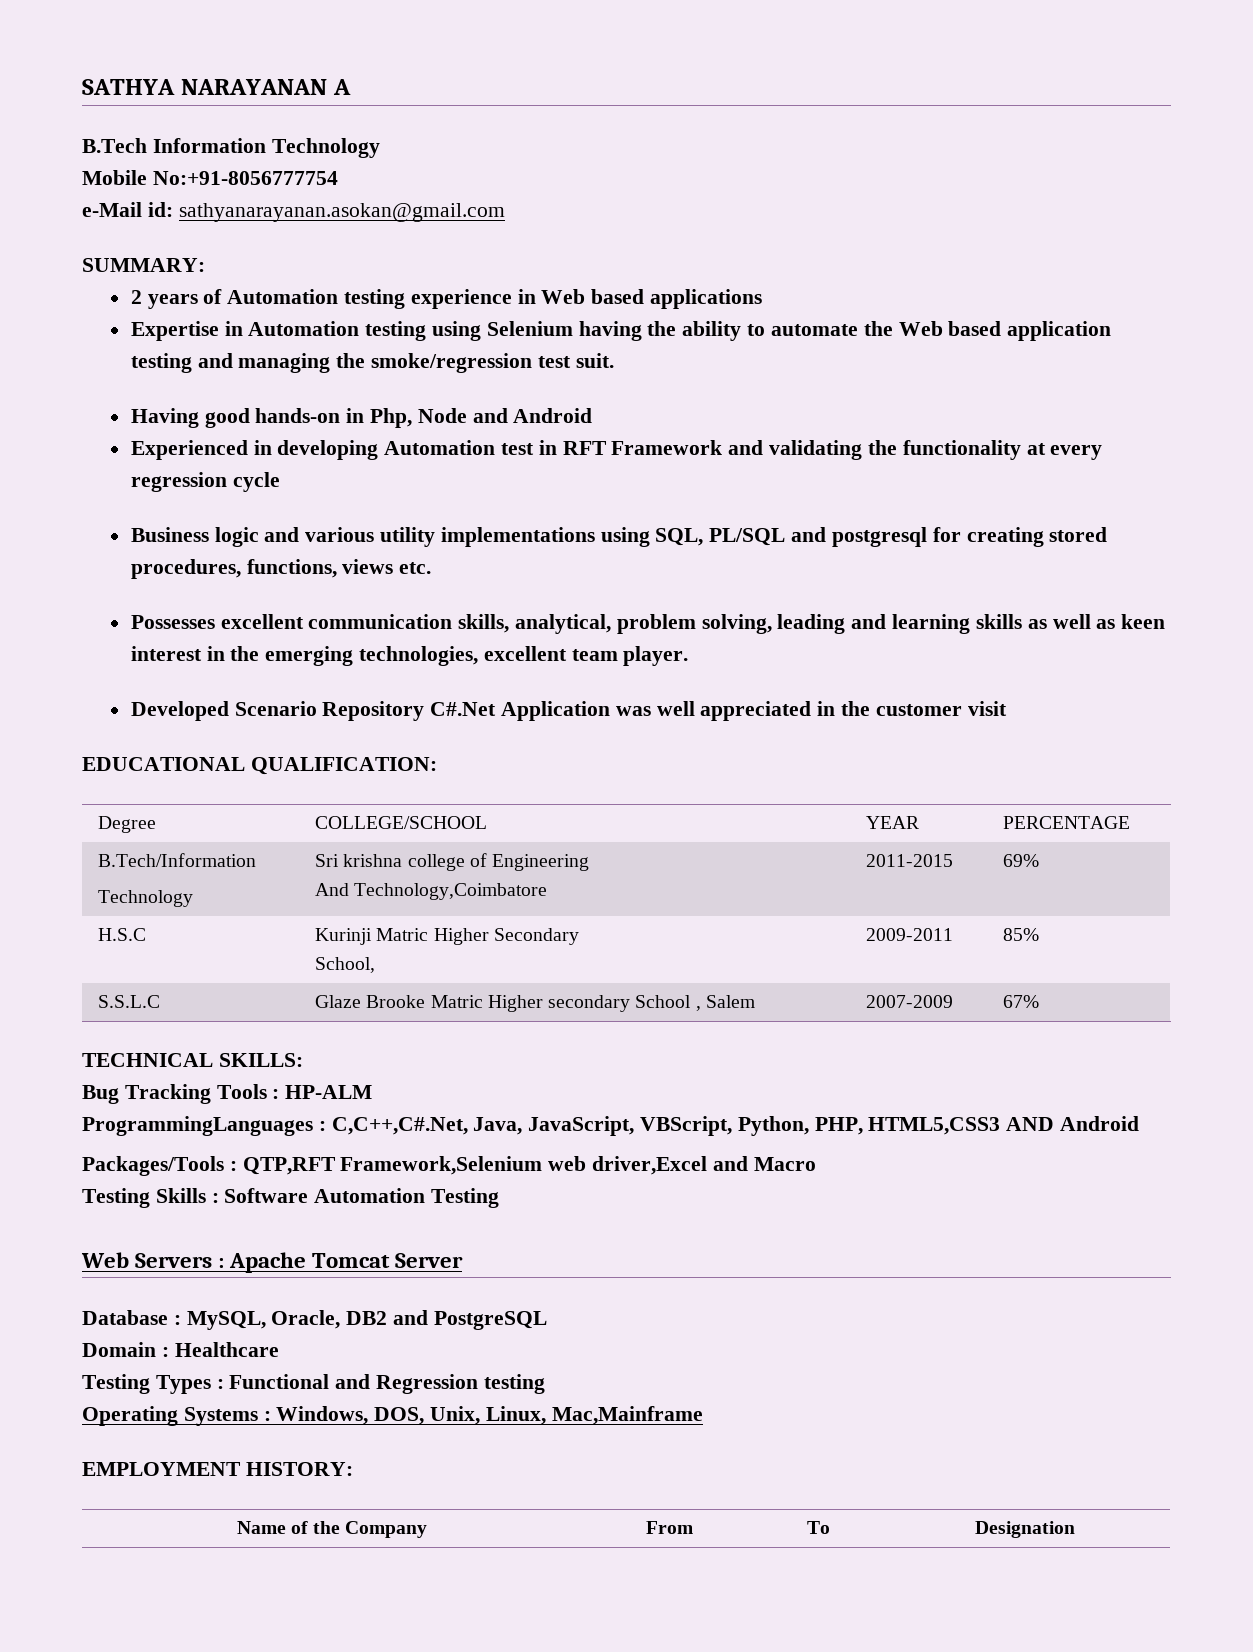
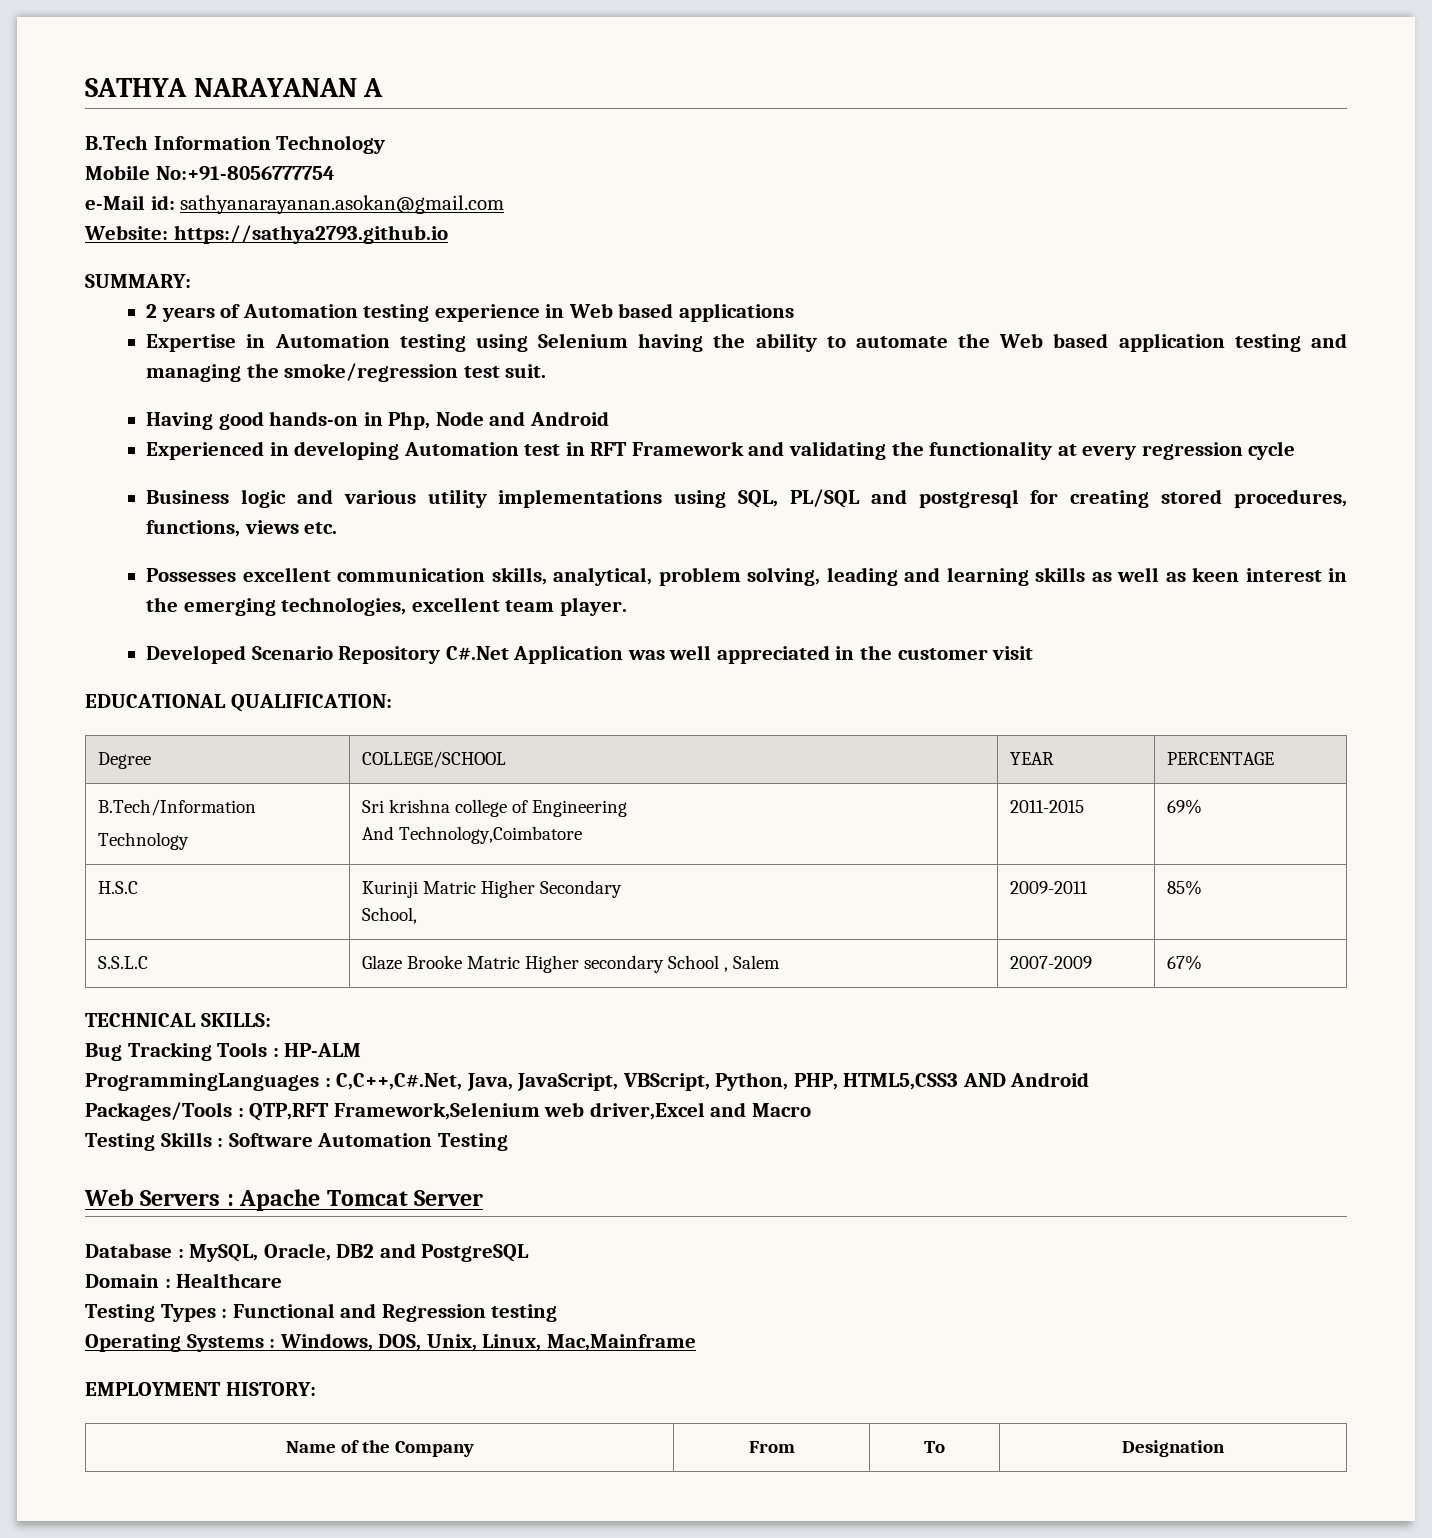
+ Website: https://sathya2793.github.io

